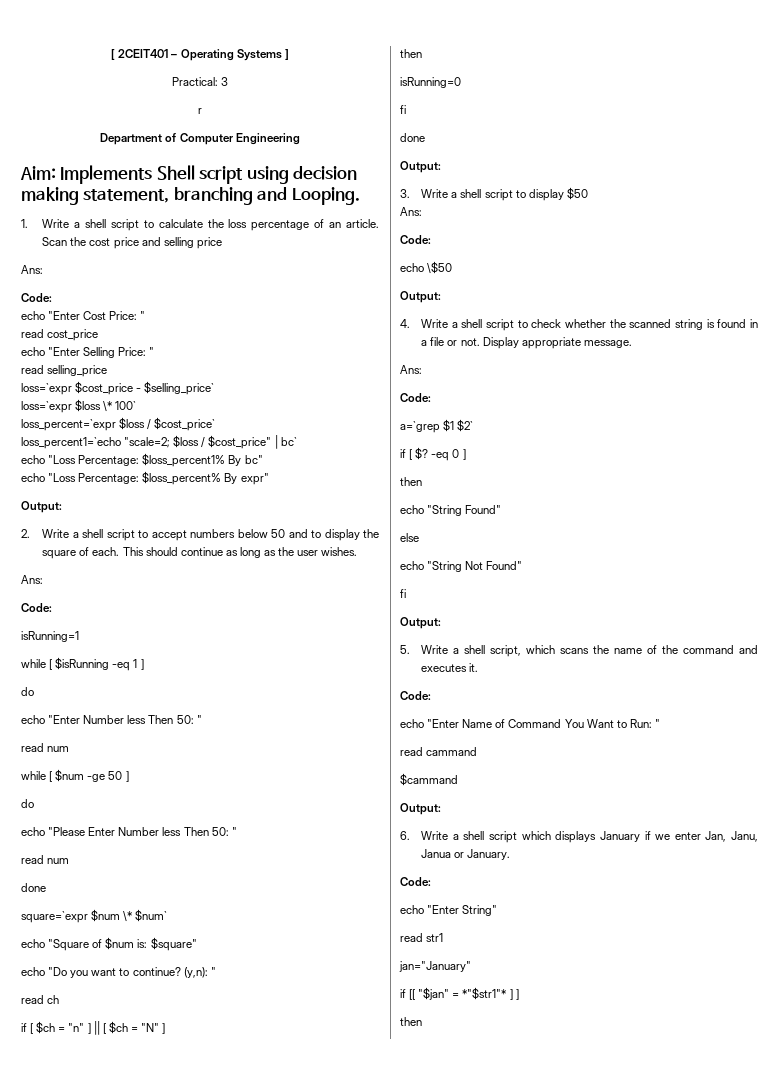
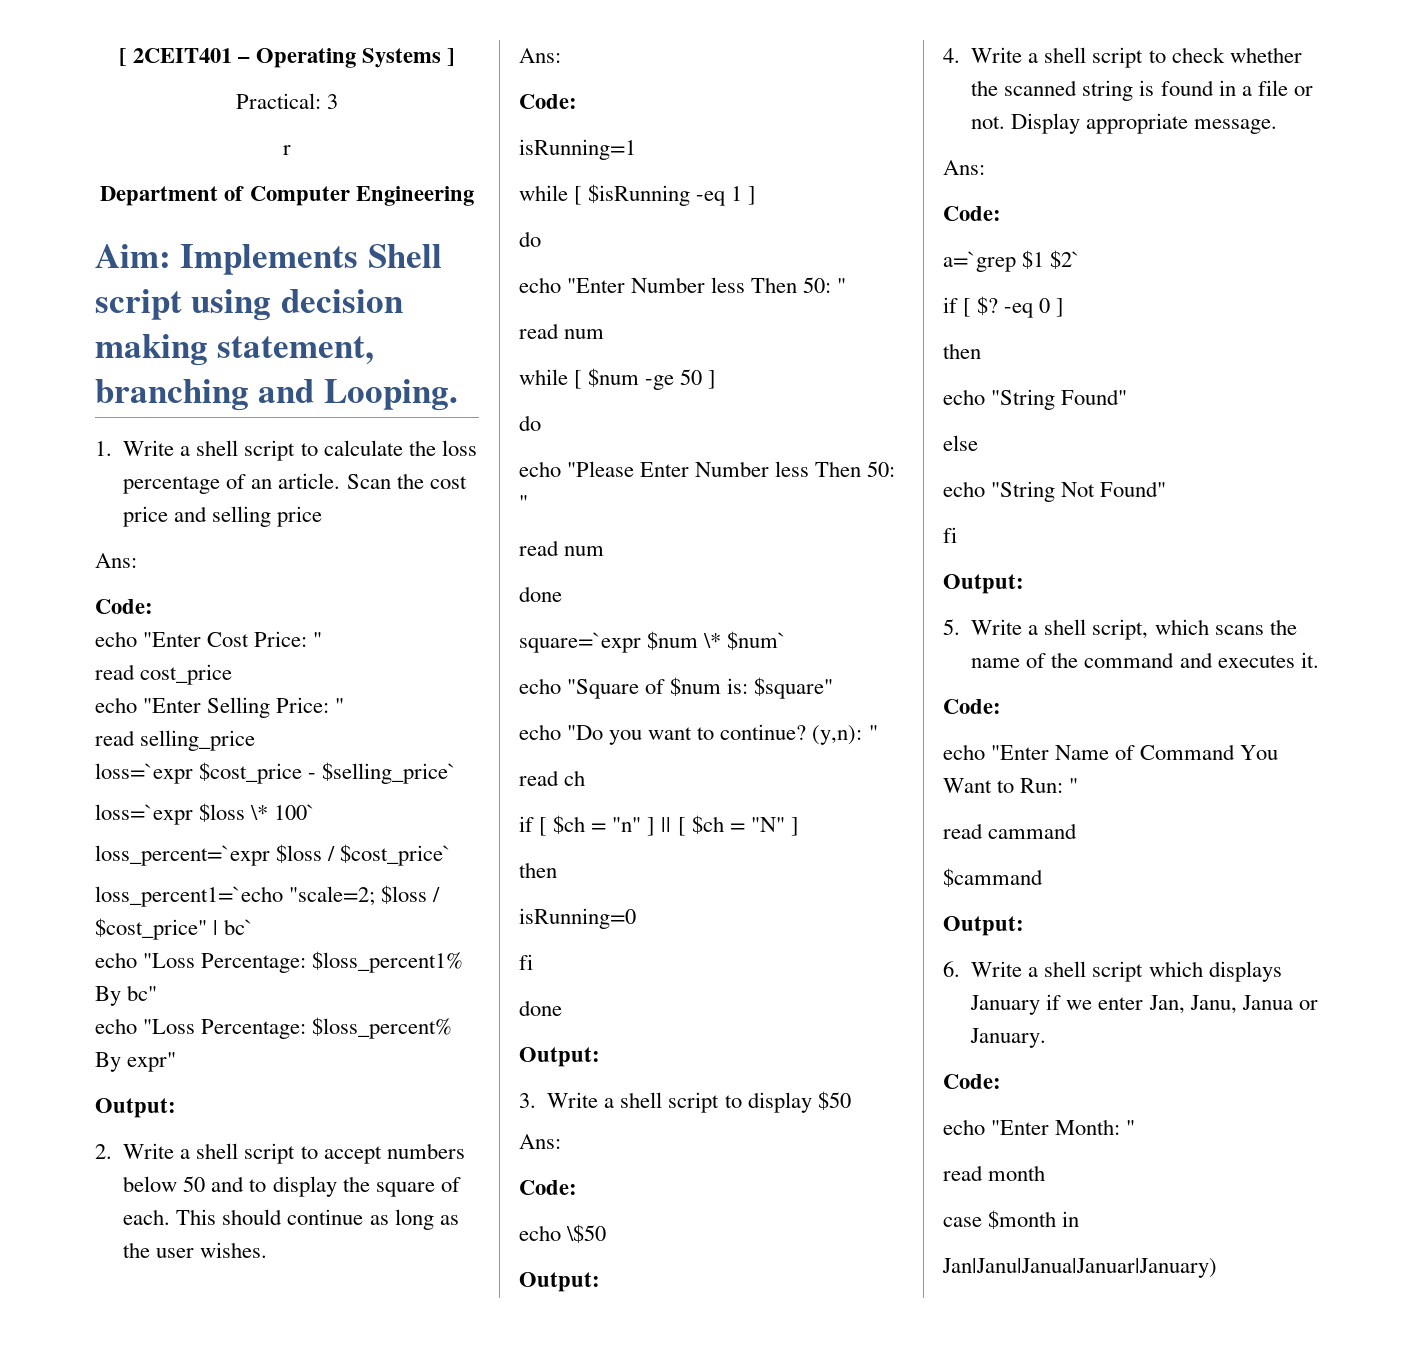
- echo "Enter String"
- read str1
- jan="January"
- if [[ "$jan" = *"$str1"* ] ]
- then
+ echo "Enter Month: "
+ read month
+ case $month in
+ Jan|Janu|Janua|Januar|January)

